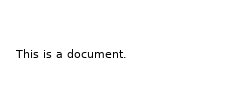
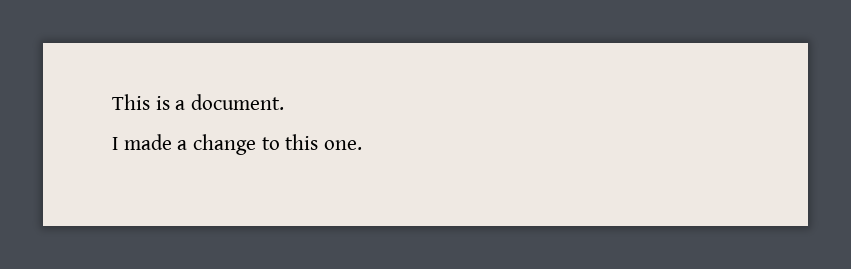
+ I made a change to this one.

